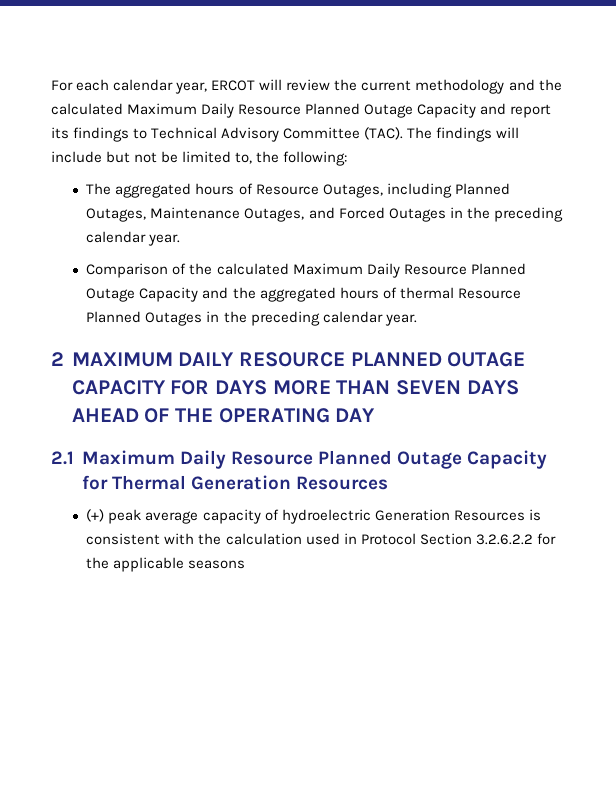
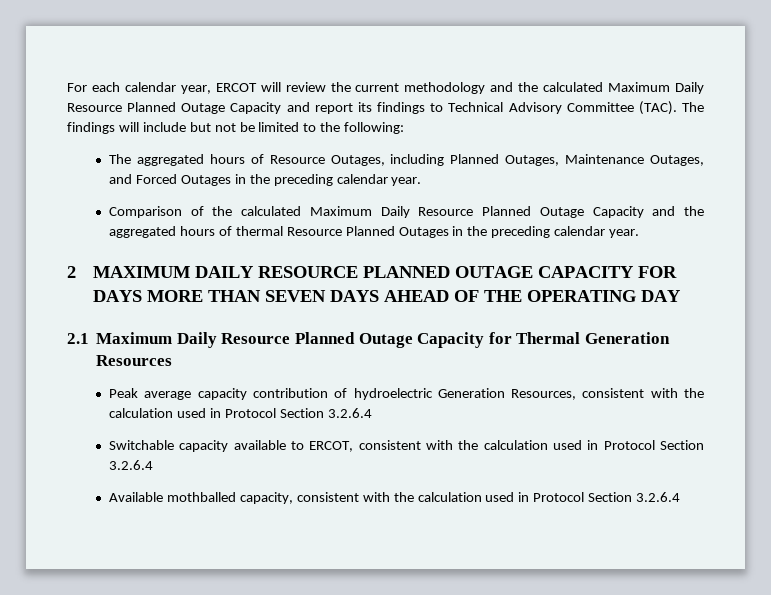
- The findings will include but not be limited to, the following:
+ The findings will include but not be limited to the following:
- (+) peak average capacity of hydroelectric Generation Resources is consistent with the calculation used in Protocol Section 3.2.6.2.2 for the applicable seasons
+ Peak average capacity contribution of hydroelectric Generation Resources, consistent with the calculation used in Protocol Section 3.2.6.4
+ Switchable capacity available to ERCOT, consistent with the calculation used in Protocol Section 3.2.6.4
+ Available mothballed capacity, consistent with the calculation used in Protocol Section 3.2.6.4

